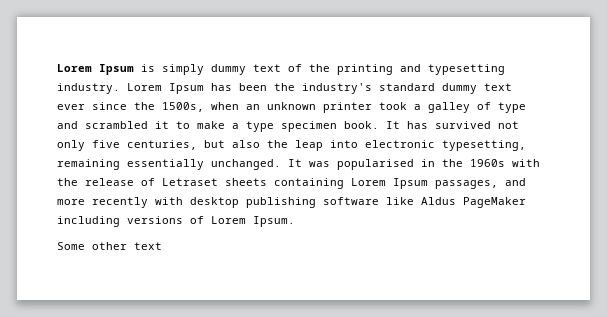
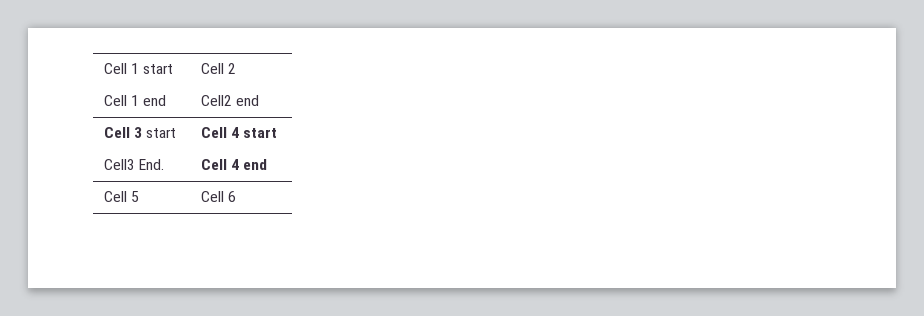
- Lorem Ipsum is simply dummy text of the printing and typesetting industry. Lorem Ipsum has been the industry's standard dummy text ever since the 1500s, when an unknown printer took a galley of type and scrambled it to make a type specimen book. It has survived not only five centuries, but also the leap into electronic typesetting, remaining essentially unchanged. It was popularised in the 1960s with the release of Letraset sheets containing Lorem Ipsum passages, and more recently with desktop publishing software like Aldus PageMaker including versions of Lorem Ipsum.
- Some other text
+ Cell 1 start
+ Cell 1 end | Cell 2
+ Cell2 end
+ Cell 3 start
+ Cell3 End. | Cell 4 start
+ Cell 4 end
+ Cell 5 | Cell 6

